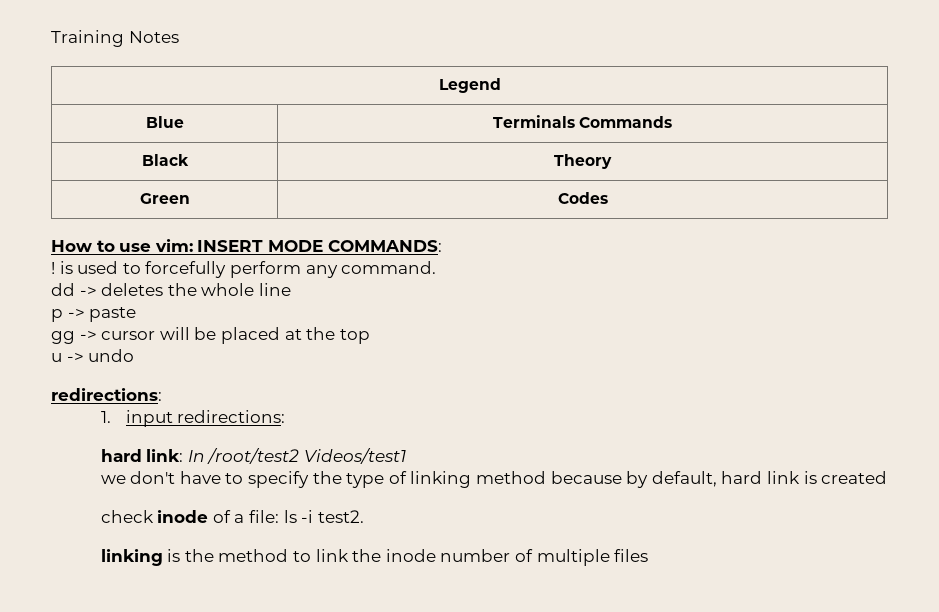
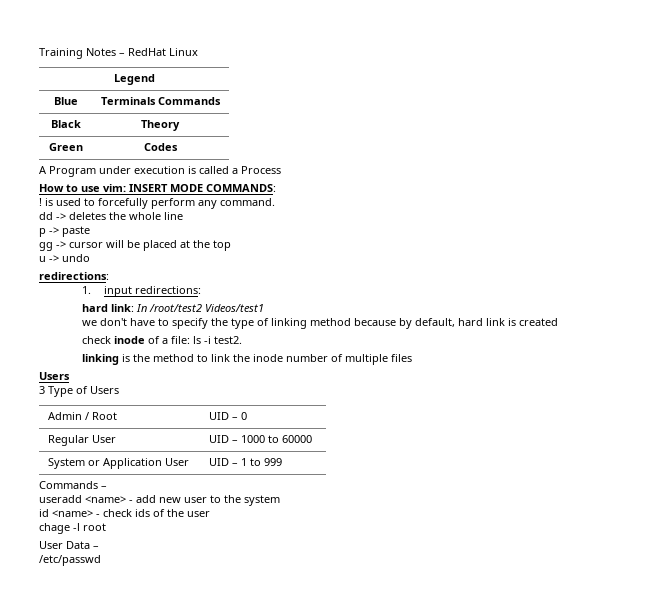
- Training Notes
+ Training Notes – RedHat Linux
+ A Program under execution is called a Process
  linking is the method to link the inode number of multiple files
+ Users
+ 3 Type of Users
+ Admin / Root | UID – 0
+ Regular User | UID – 1000 to 60000
+ System or Application User | UID – 1 to 999
+ Commands –
+ useradd <name> - add new user to the system
+ id <name> - check ids of the user
+ chage -l root
+ User Data –
+ /etc/passwd

